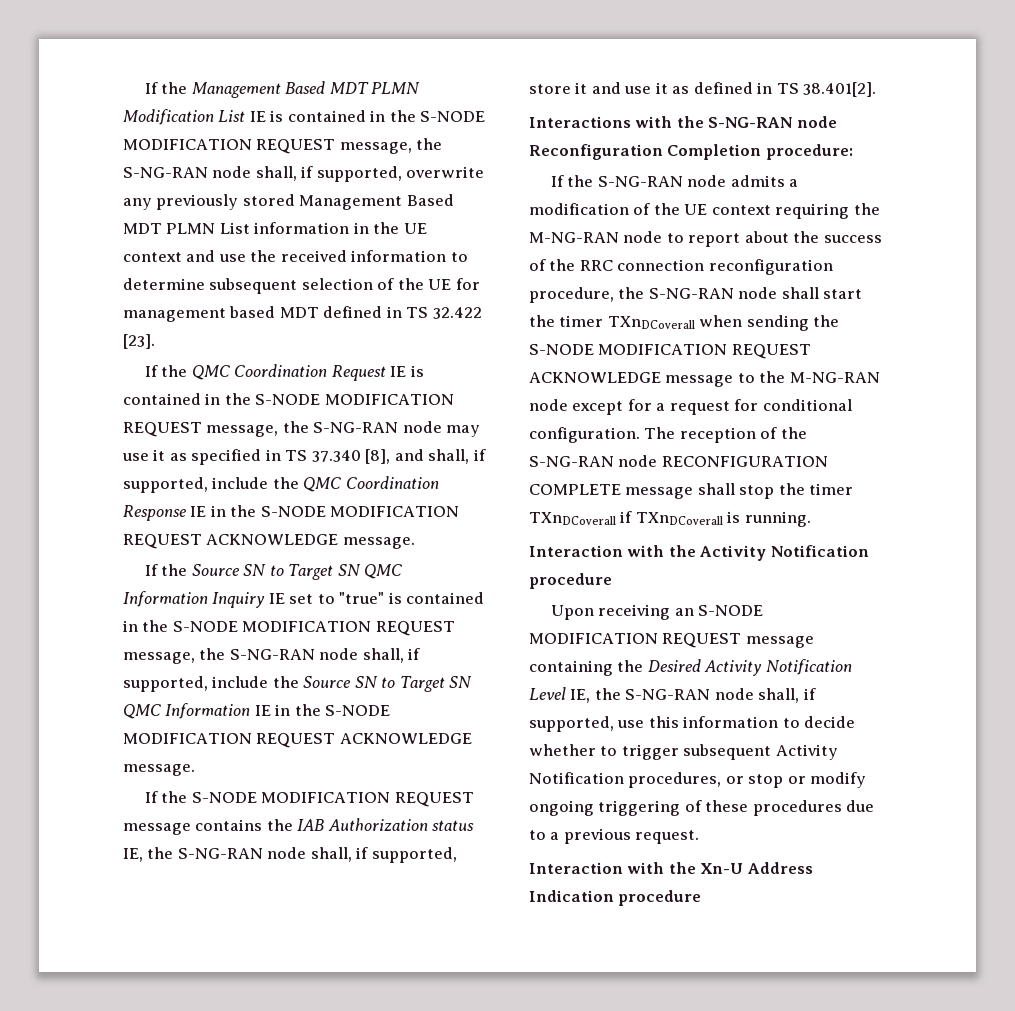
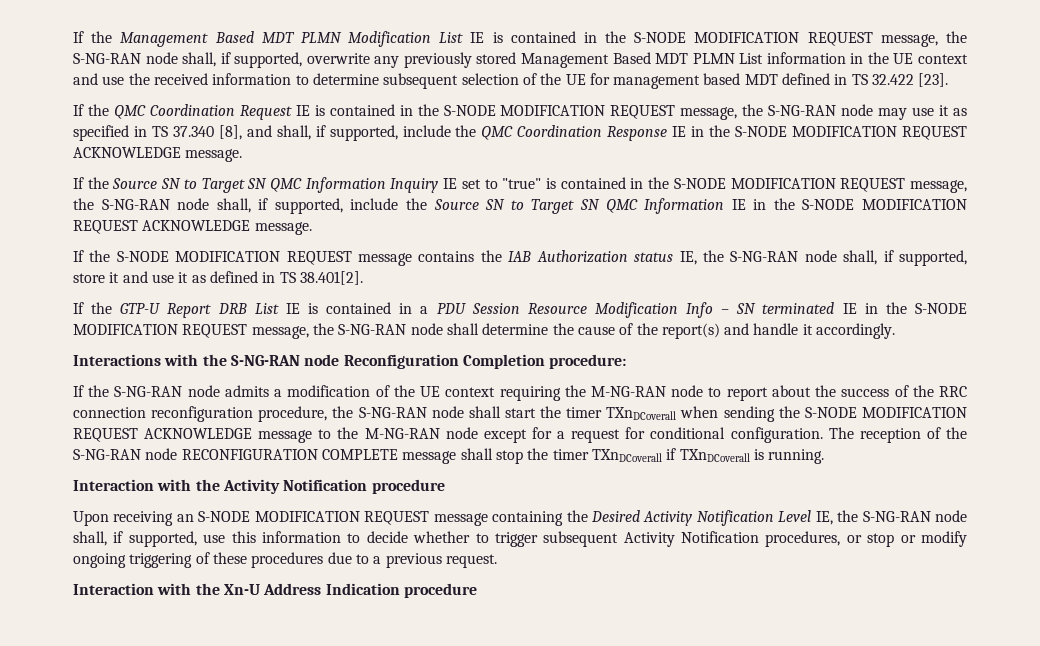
+ If the GTP-U Report DRB List IE is contained in a PDU Session Resource Modification Info – SN terminated IE in the S-NODE MODIFICATION REQUEST message, the S-NG-RAN node shall determine the cause of the report(s) and handle it accordingly.

